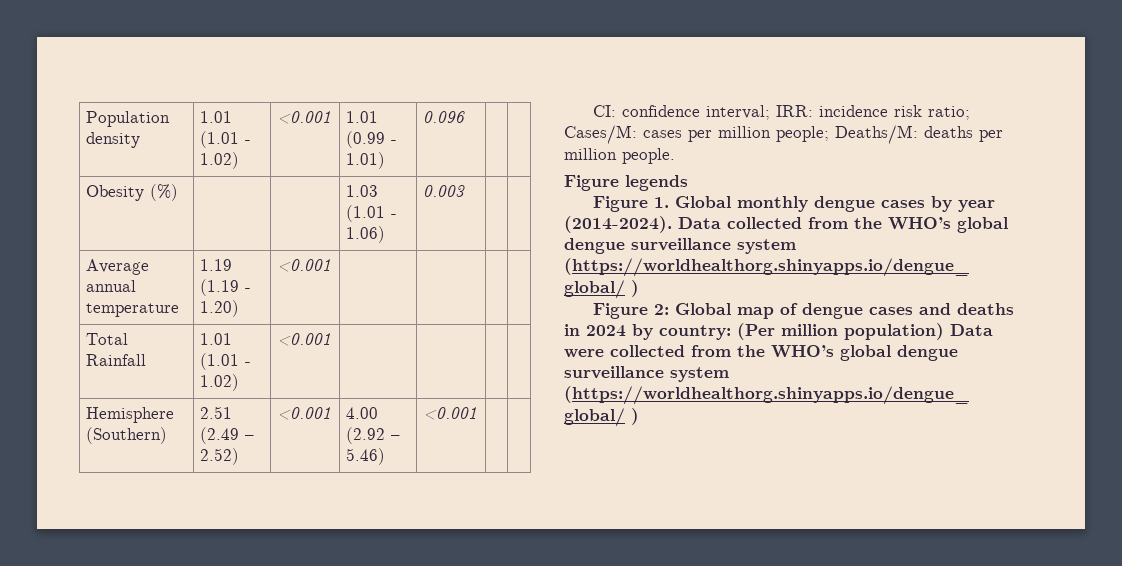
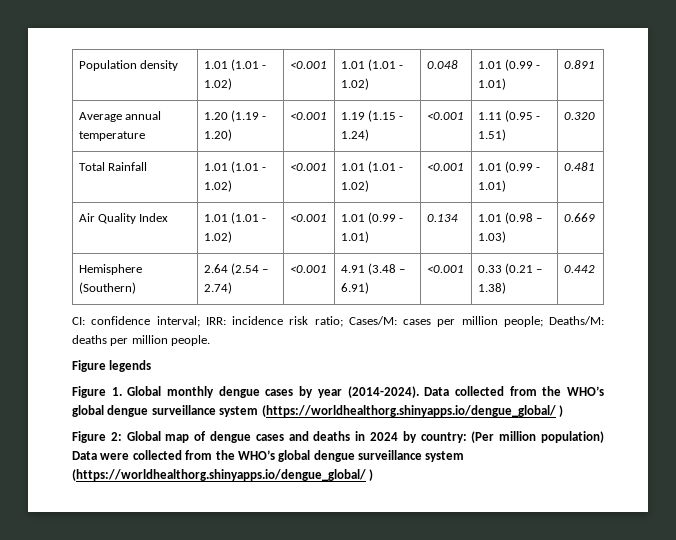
- Population density | 1.01 (1.01 - 1.02) | <0.001 | 1.01 (0.99 - 1.01) | 0.096 | |
- Obesity (%) | | | 1.03 (1.01 - 1.06) | 0.003 | |
- Average annual temperature | 1.19 (1.19 - 1.20) | <0.001 | | | |
- Total Rainfall | 1.01 (1.01 - 1.02) | <0.001 | | | |
- Hemisphere (Southern) | 2.51 (2.49 – 2.52) | <0.001 | 4.00 (2.92 – 5.46) | <0.001 | |
+ Population density | 1.01 (1.01 - 1.02) | <0.001 | 1.01 (1.01 - 1.02) | 0.048 | 1.01 (0.99 - 1.01) | 0.891
+ Average annual temperature | 1.20 (1.19 - 1.20) | <0.001 | 1.19 (1.15 - 1.24) | <0.001 | 1.11 (0.95 - 1.51) | 0.320
+ Total Rainfall | 1.01 (1.01 - 1.02) | <0.001 | 1.01 (1.01 - 1.02) | <0.001 | 1.01 (0.99 - 1.01) | 0.481
+ Air Quality Index | 1.01 (1.01 - 1.02) | <0.001 | 1.01 (0.99 - 1.01) | 0.134 | 1.01 (0.98 – 1.03) | 0.669
+ Hemisphere (Southern) | 2.64 (2.54 – 2.74) | <0.001 | 4.91 (3.48 – 6.91) | <0.001 | 0.33 (0.21 – 1.38) | 0.442

